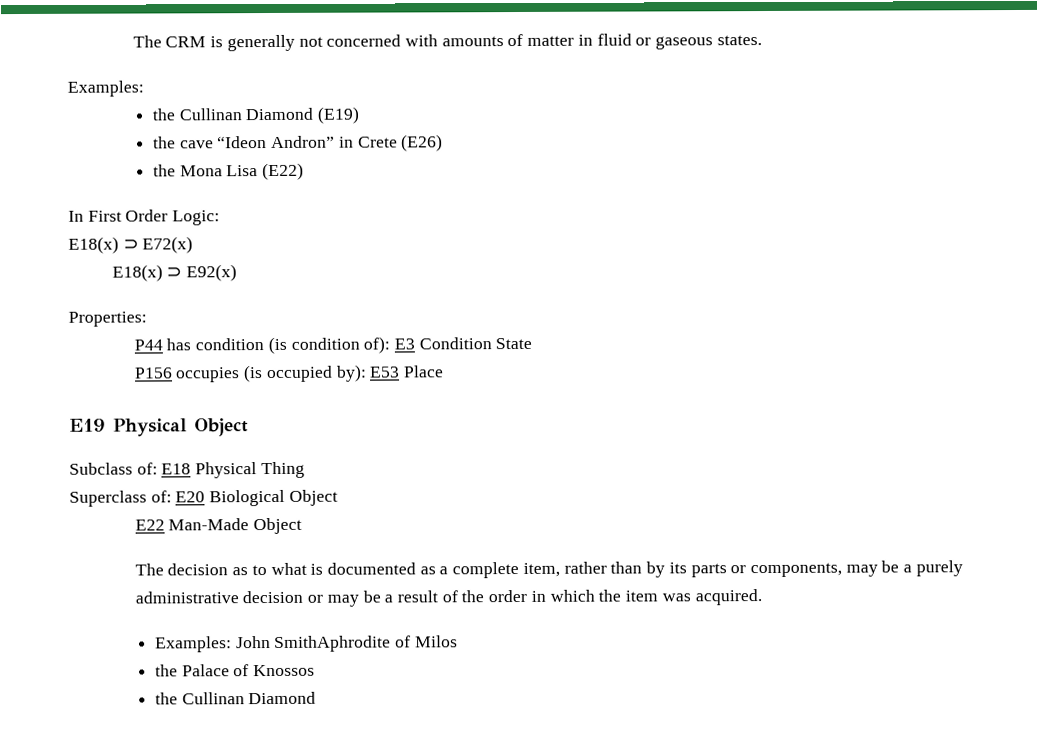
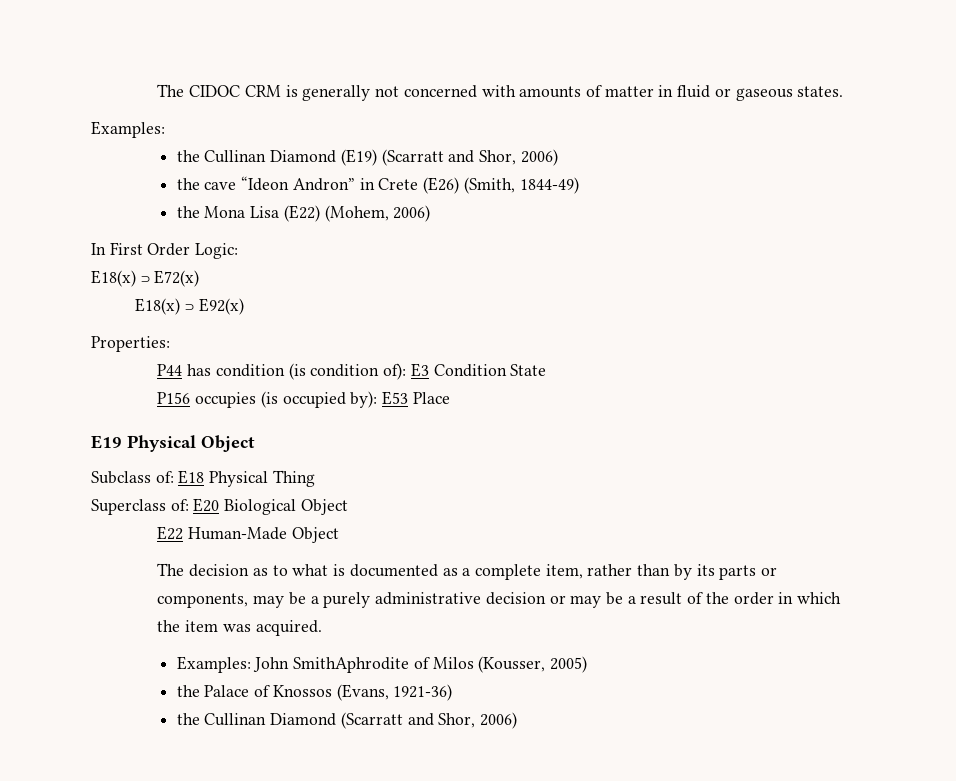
- The CRM is generally not concerned with amounts of matter in fluid or gaseous states.
+ The CIDOC CRM is generally not concerned with amounts of matter in fluid or gaseous states.
- the Cullinan Diamond (E19)
+ the Cullinan Diamond (E19) (Scarratt and Shor, 2006)
- the cave “Ideon Andron” in Crete (E26)
+ the cave “Ideon Andron” in Crete (E26) (Smith, 1844-49)
- the Mona Lisa (E22)
+ the Mona Lisa (E22) (Mohem, 2006)
- E22 Man-Made Object
+ E22 Human-Made Object
- Examples: John SmithAphrodite of Milos
+ Examples: John SmithAphrodite of Milos (Kousser, 2005)
- the Palace of Knossos
- the Cullinan Diamond
+ the Palace of Knossos (Evans, 1921-36)
+ the Cullinan Diamond (Scarratt and Shor, 2006)

